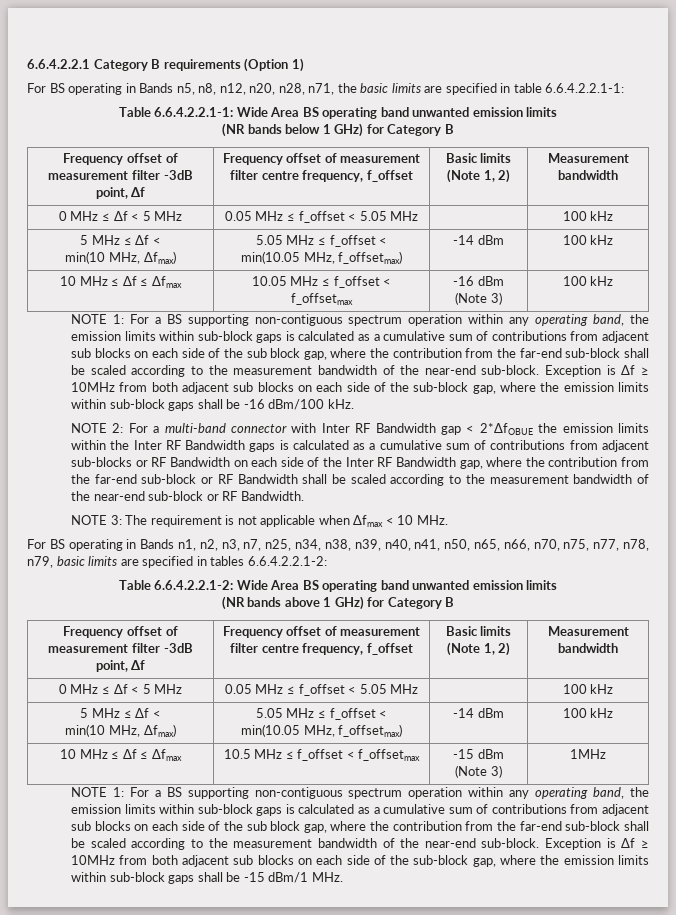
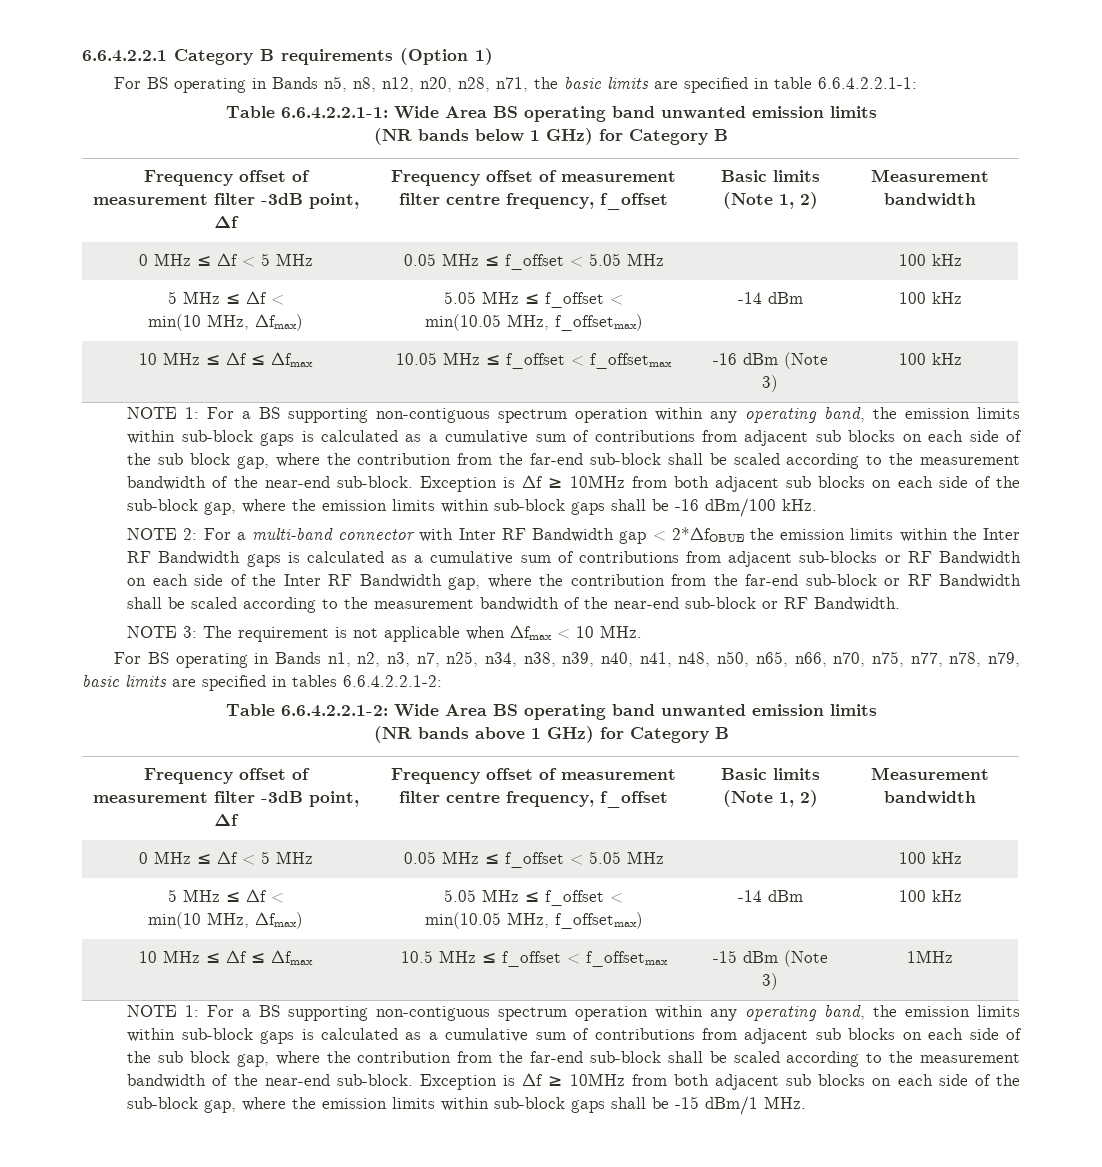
- For BS operating in Bands n1, n2, n3, n7, n25, n34, n38, n39, n40, n41, n50, n65, n66, n70, n75, n77, n78, n79, basic limits are specified in tables 6.6.4.2.2.1-2:
+ For BS operating in Bands n1, n2, n3, n7, n25, n34, n38, n39, n40, n41, n48, n50, n65, n66, n70, n75, n77, n78, n79, basic limits are specified in tables 6.6.4.2.2.1-2:

